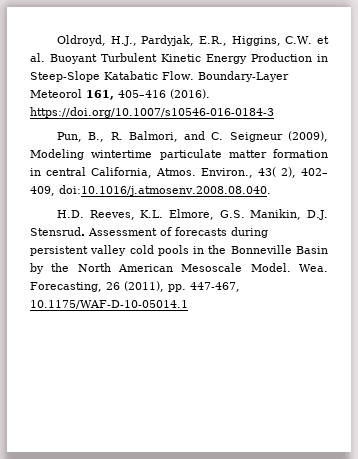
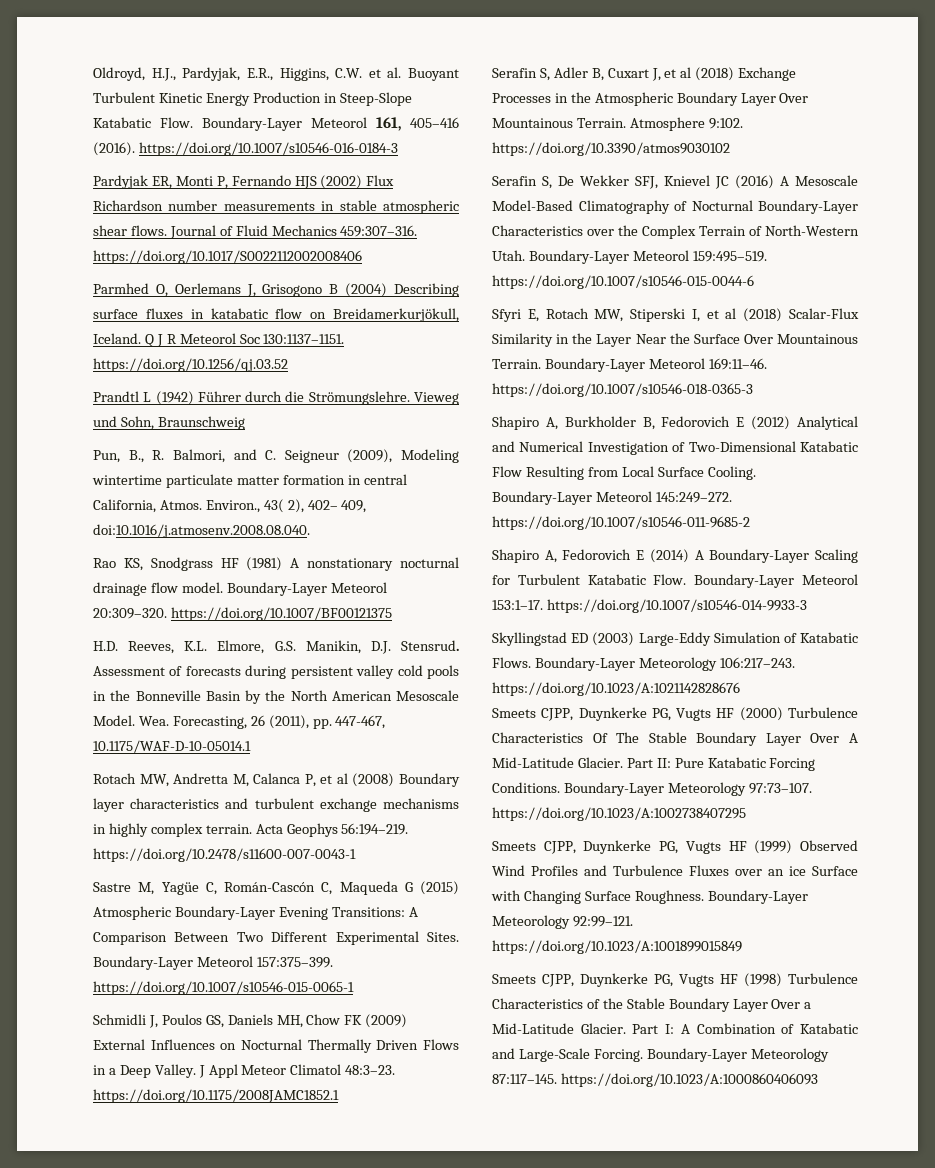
+ Pardyjak ER, Monti P, Fernando HJS (2002) Flux Richardson number measurements in stable atmospheric shear flows. Journal of Fluid Mechanics 459:307–316. https://doi.org/10.1017/S0022112002008406
+ Parmhed O, Oerlemans J, Grisogono B (2004) Describing surface fluxes in katabatic flow on Breidamerkurjökull, Iceland. Q J R Meteorol Soc 130:1137–1151. https://doi.org/10.1256/qj.03.52
+ Prandtl L (1942) Führer durch die Strömungslehre. Vieweg und Sohn, Braunschweig
+ Rao KS, Snodgrass HF (1981) A nonstationary nocturnal drainage flow model. Boundary-Layer Meteorol 20:309–320. https://doi.org/10.1007/BF00121375
+ Rotach MW, Andretta M, Calanca P, et al (2008) Boundary layer characteristics and turbulent exchange mechanisms in highly complex terrain. Acta Geophys 56:194–219. https://doi.org/10.2478/s11600-007-0043-1
+ Sastre M, Yagüe C, Román-Cascón C, Maqueda G (2015) Atmospheric Boundary-Layer Evening Transitions: A Comparison Between Two Different Experimental Sites. Boundary-Layer Meteorol 157:375–399. https://doi.org/10.1007/s10546-015-0065-1
+ Schmidli J, Poulos GS, Daniels MH, Chow FK (2009) External Influences on Nocturnal Thermally Driven Flows in a Deep Valley. J Appl Meteor Climatol 48:3–23. https://doi.org/10.1175/2008JAMC1852.1
+ Serafin S, Adler B, Cuxart J, et al (2018) Exchange Processes in the Atmospheric Boundary Layer Over Mountainous Terrain. Atmosphere 9:102. https://doi.org/10.3390/atmos9030102
+ Serafin S, De Wekker SFJ, Knievel JC (2016) A Mesoscale Model-Based Climatography of Nocturnal Boundary-Layer Characteristics over the Complex Terrain of North-Western Utah. Boundary-Layer Meteorol 159:495–519. https://doi.org/10.1007/s10546-015-0044-6
+ Sfyri E, Rotach MW, Stiperski I, et al (2018) Scalar-Flux Similarity in the Layer Near the Surface Over Mountainous Terrain. Boundary-Layer Meteorol 169:11–46. https://doi.org/10.1007/s10546-018-0365-3
+ Shapiro A, Burkholder B, Fedorovich E (2012) Analytical and Numerical Investigation of Two-Dimensional Katabatic Flow Resulting from Local Surface Cooling. Boundary-Layer Meteorol 145:249–272. https://doi.org/10.1007/s10546-011-9685-2
+ Shapiro A, Fedorovich E (2014) A Boundary-Layer Scaling for Turbulent Katabatic Flow. Boundary-Layer Meteorol 153:1–17. https://doi.org/10.1007/s10546-014-9933-3
+ Skyllingstad ED (2003) Large-Eddy Simulation of Katabatic Flows. Boundary-Layer Meteorology 106:217–243. https://doi.org/10.1023/A:1021142828676
+ Smeets CJPP, Duynkerke PG, Vugts HF (2000) Turbulence Characteristics Of The Stable Boundary Layer Over A Mid-Latitude Glacier. Part II: Pure Katabatic Forcing Conditions. Boundary-Layer Meteorology 97:73–107. https://doi.org/10.1023/A:1002738407295
+ Smeets CJPP, Duynkerke PG, Vugts HF (1999) Observed Wind Profiles and Turbulence Fluxes over an ice Surface with Changing Surface Roughness. Boundary-Layer Meteorology 92:99–121. https://doi.org/10.1023/A:1001899015849
+ Smeets CJPP, Duynkerke PG, Vugts HF (1998) Turbulence Characteristics of the Stable Boundary Layer Over a Mid-Latitude Glacier. Part I: A Combination of Katabatic and Large-Scale Forcing. Boundary-Layer Meteorology 87:117–145. https://doi.org/10.1023/A:1000860406093

